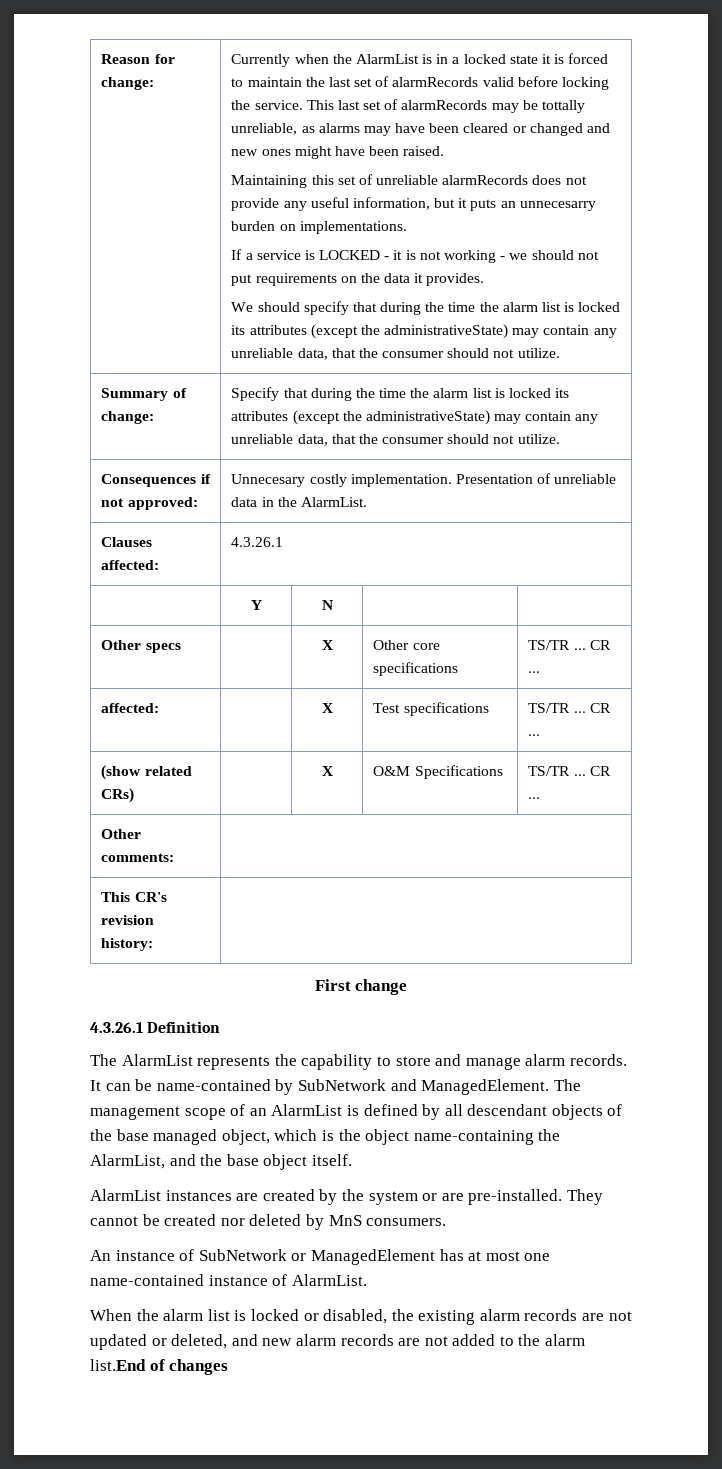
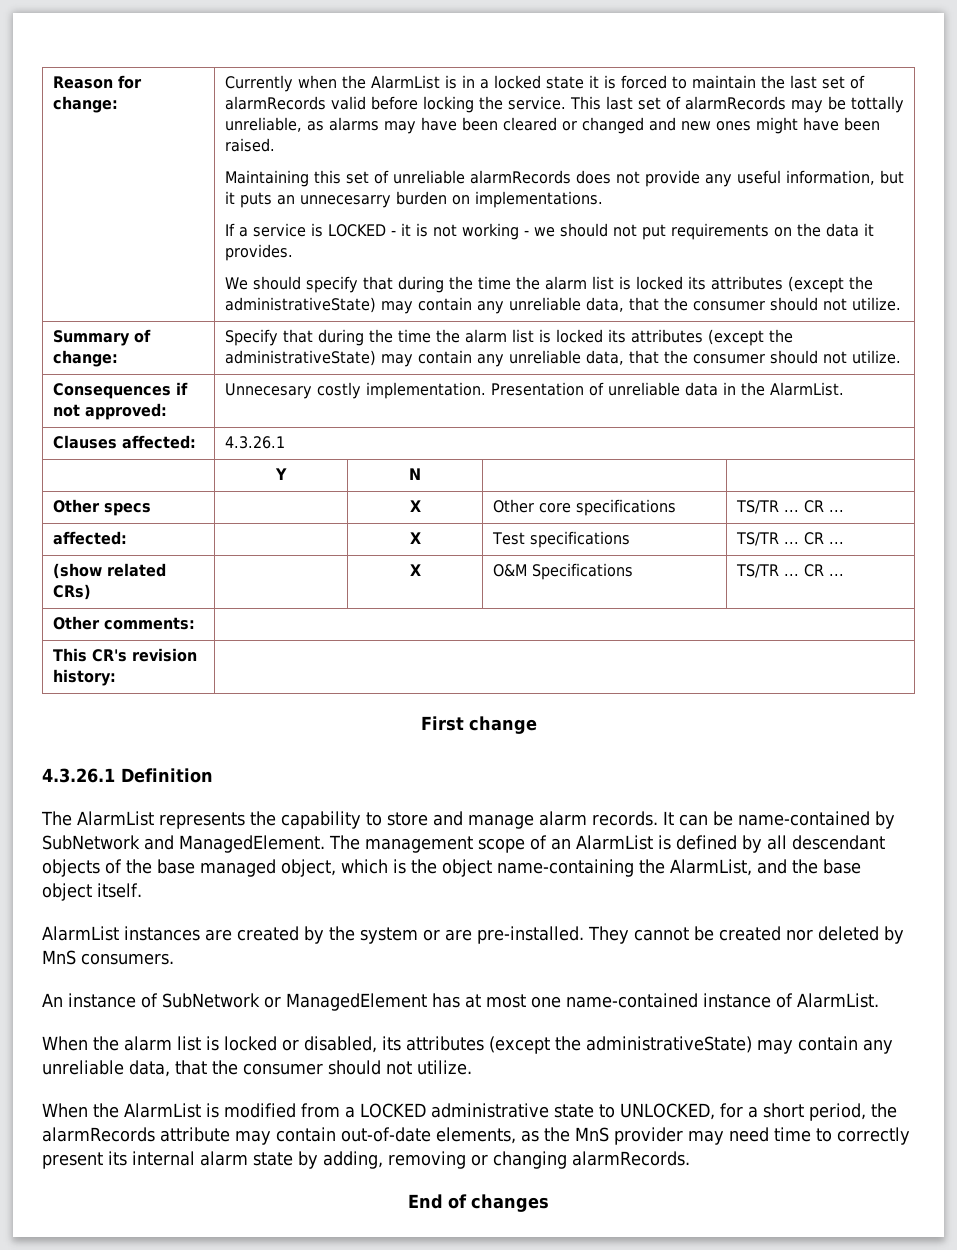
- When the alarm list is locked or disabled, the existing alarm records are not updated or deleted, and new alarm records are not added to the alarm list.End of changes
+ When the alarm list is locked or disabled, its attributes (except the administrativeState) may contain any unreliable data, that the consumer should not utilize.
+ When the AlarmList is modified from a LOCKED administrative state to UNLOCKED, for a short period, the alarmRecords attribute may contain out-of-date elements, as the MnS provider may need time to correctly present its internal alarm state by adding, removing or changing alarmRecords.
+ End of changes

